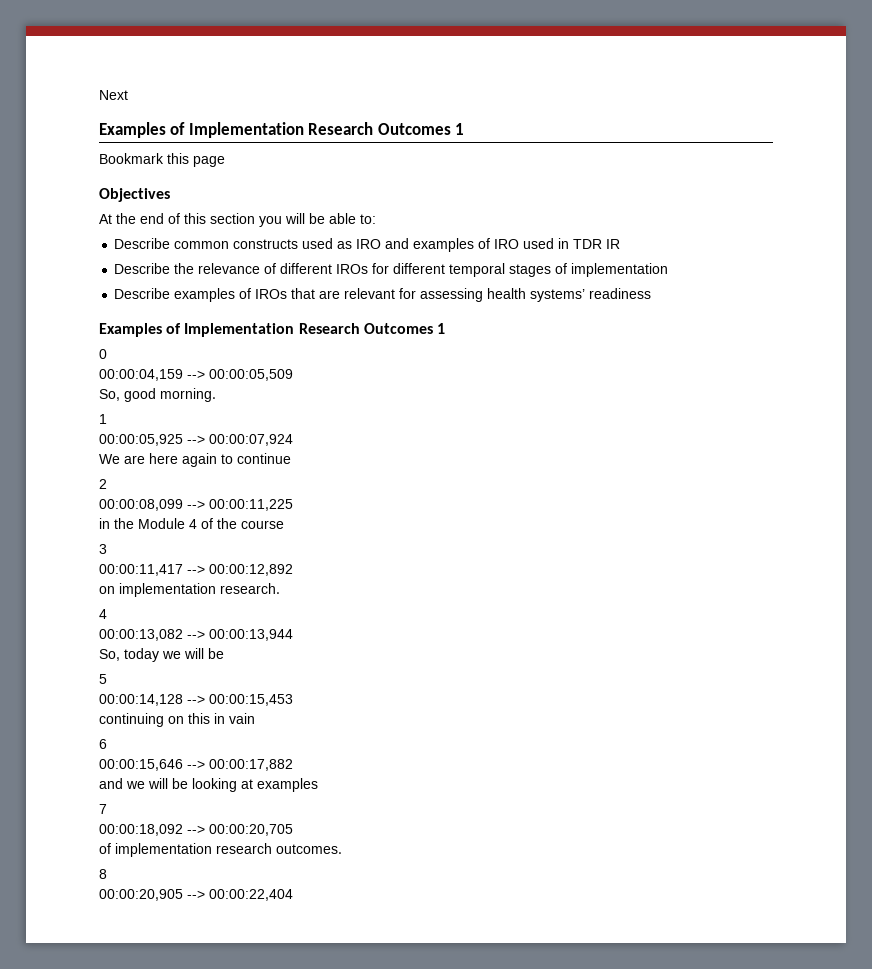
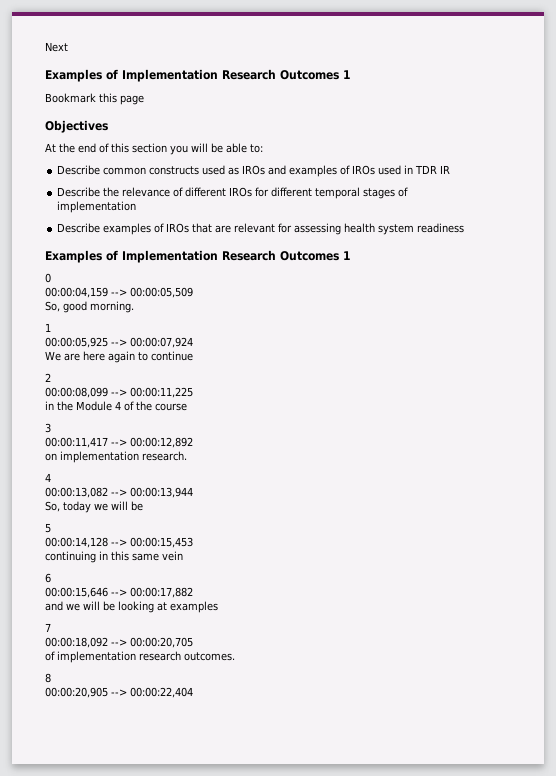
- Describe common constructs used as IRO and examples of IRO used in TDR IR
+ Describe common constructs used as IROs and examples of IROs used in TDR IR
- Describe examples of IROs that are relevant for assessing health systems’ readiness
+ Describe examples of IROs that are relevant for assessing health system readiness
- continuing on this in vain
+ continuing in this same vein

